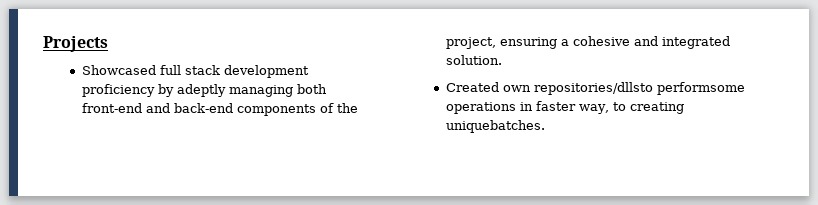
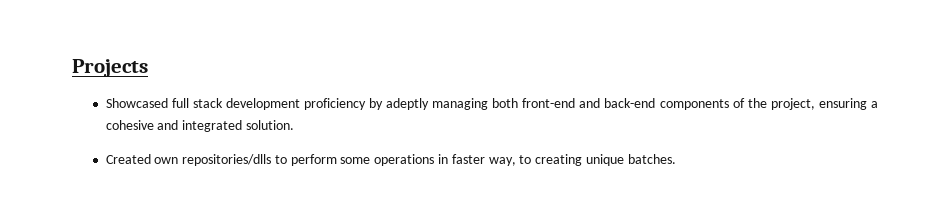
- Created own repositories/dllsto performsome operations in faster way, to creating uniquebatches.
+ Created own repositories/dlls to perform some operations in faster way, to creating unique batches.

